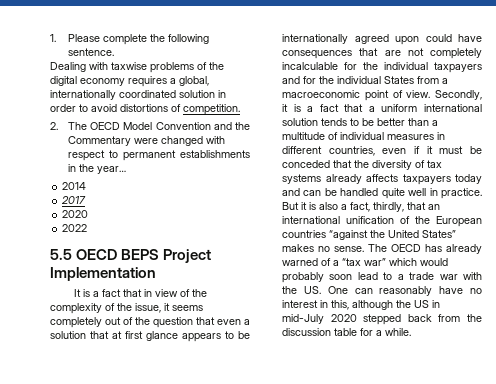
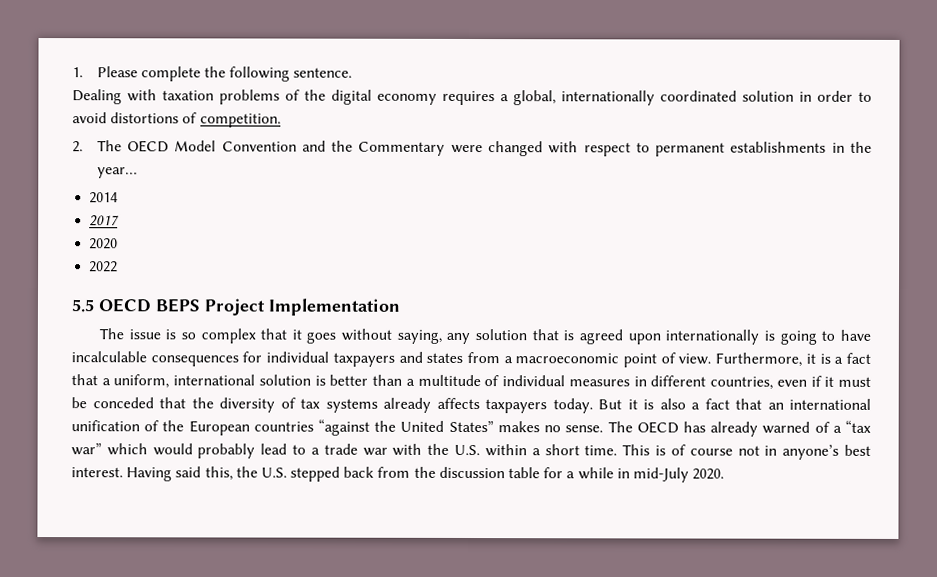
- Dealing with taxwise problems of the digital economy requires a global, internationally coordinated solution in order to avoid distortions of competition.
+ Dealing with taxation problems of the digital economy requires a global, internationally coordinated solution in order to avoid distortions of competition.
- It is a fact that in view of the complexity of the issue, it seems completely out of the question that even a solution that at first glance appears to be internationally agreed upon could have consequences that are not completely incalculable for the individual taxpayers and for the individual States from a macroeconomic point of view.
+ The issue is so complex that it goes without saying, any solution that is agreed upon internationally is going to have incalculable consequences for individual taxpayers and states from a macroeconomic point of view.
- Secondly, it is a fact that a uniform international solution tends to be better than a multitude of individual measures in different countries, even if it must be conceded that the diversity of tax systems already affects taxpayers today and can be handled quite well in practice.
+ Furthermore, it is a fact that a uniform, international solution is better than a multitude of individual measures in different countries, even if it must be conceded that the diversity of tax systems already affects taxpayers today.
- But it is also a fact, thirdly, that an international unification of the European countries “against the United States” makes no sense.
+ But it is also a fact that an international unification of the European countries “against the United States” makes no sense.
- The OECD has already warned of a “tax war” which would probably soon lead to a trade war with the US. One can reasonably have no interest in this, although the US in mid-July 2020 stepped back from the discussion table for a while.
+ The OECD has already warned of a “tax war” which would probably lead to a trade war with the U.S. within a short time. This is of course not in anyone’s best interest. Having said this, the U.S. stepped back from the discussion table for a while in mid-July 2020.

